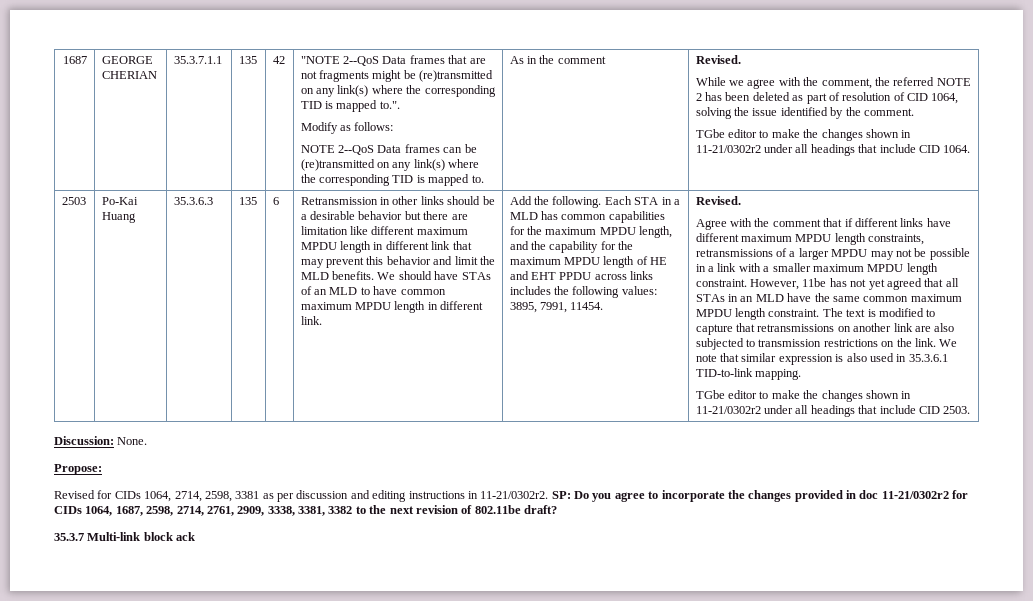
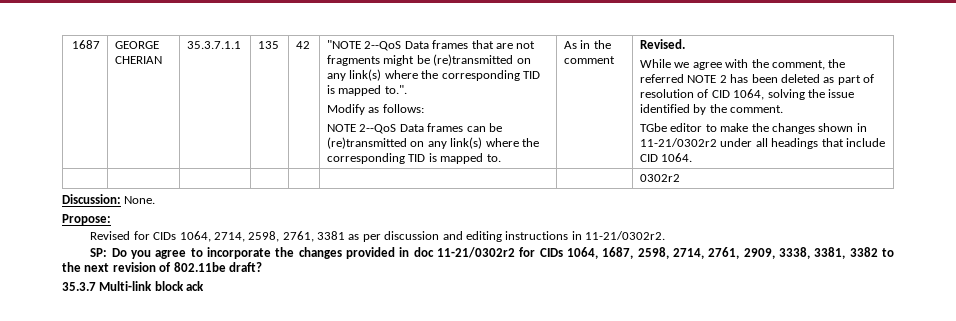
- 2503 | Po-Kai Huang | 35.3.6.3 | 135 | 6 | Retransmission in other links should be a desirable behavior but there are limitation like different maximum MPDU length in different link that may prevent this behavior and limit the MLD benefits. We should have STAs of an MLD to have common maximum MPDU length in different link. | Add the following. Each STA in a MLD has common capabilities for the maximum MPDU length, and the capability for the maximum MPDU length of HE and EHT PPDU across links includes the following values: 3895, 7991, 11454. | Revised.
- Agree with the comment that if different links have different maximum MPDU length constraints, retransmissions of a larger MPDU may not be possible in a link with a smaller maximum MPDU length constraint. However, 11be has not yet agreed that all STAs in an MLD have the same common maximum MPDU length constraint. The text is modified to capture that retransmissions on another link are also subjected to transmission restrictions on the link. We note that similar expression is also used in 35.3.6.1 TID-to-link mapping.
- TGbe editor to make the changes shown in 11-21/0302r2 under all headings that include CID 2503.
+ 0302r2
- Revised for CIDs 1064, 2714, 2598, 3381 as per discussion and editing instructions in 11-21/0302r2. SP: Do you agree to incorporate the changes provided in doc 11-21/0302r2 for CIDs 1064, 1687, 2598, 2714, 2761, 2909, 3338, 3381, 3382 to the next revision of 802.11be draft?
+ Revised for CIDs 1064, 2714, 2598, 2761, 3381 as per discussion and editing instructions in 11-21/0302r2.
+ SP: Do you agree to incorporate the changes provided in doc 11-21/0302r2 for CIDs 1064, 1687, 2598, 2714, 2761, 2909, 3338, 3381, 3382 to the next revision of 802.11be draft?

